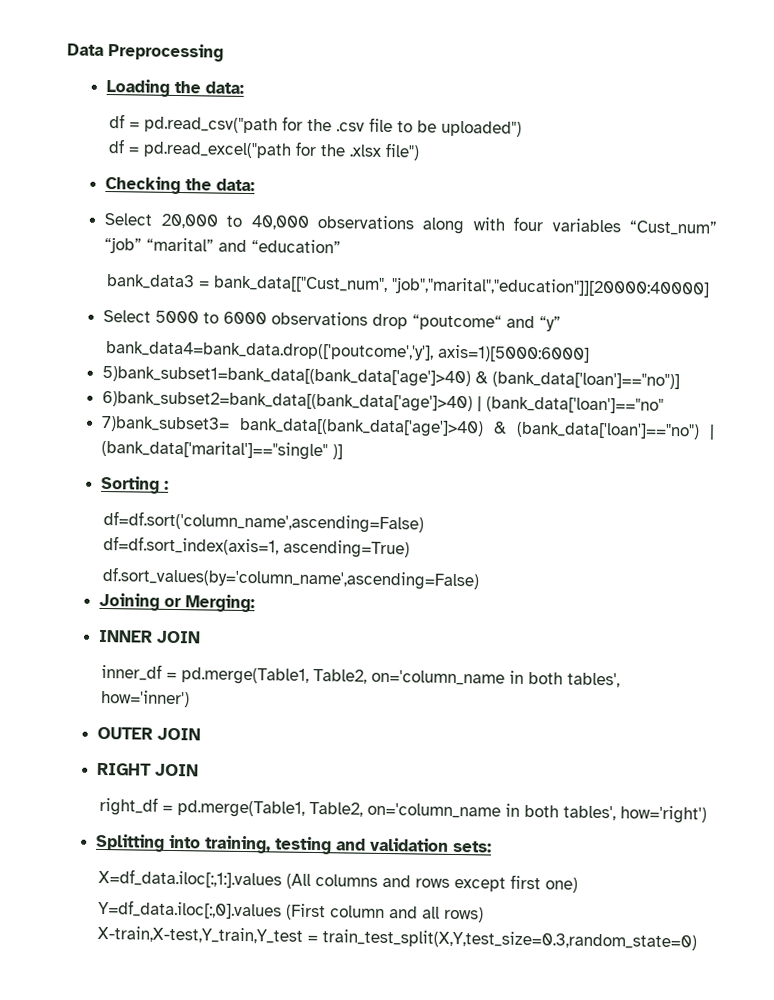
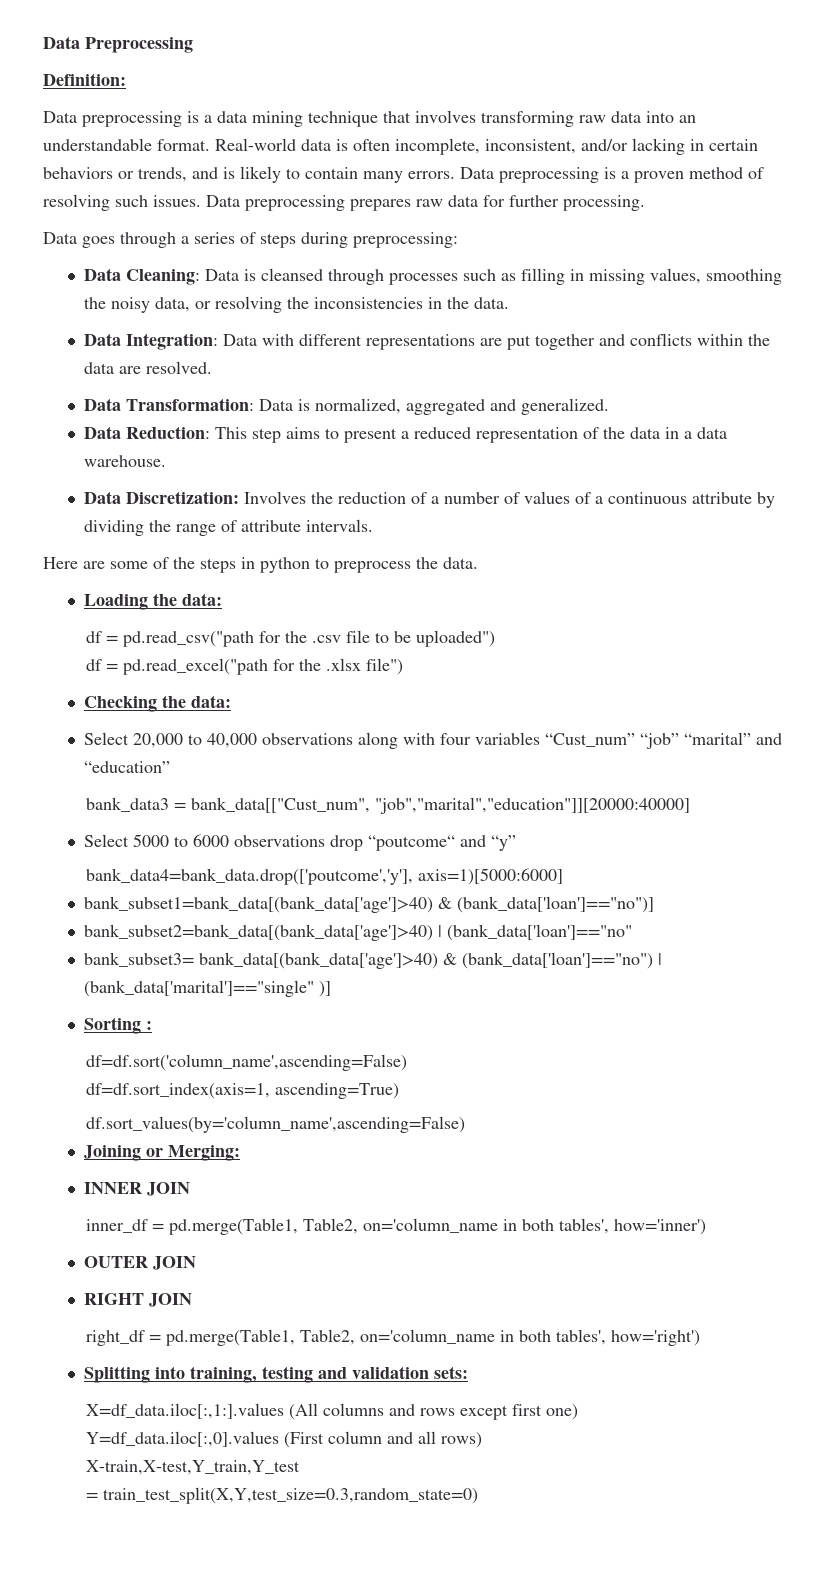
+ Definition:
+ Data preprocessing is a data mining technique that involves transforming raw data into an understandable format. Real-world data is often incomplete, inconsistent, and/or lacking in certain behaviors or trends, and is likely to contain many errors. Data preprocessing is a proven method of resolving such issues. Data preprocessing prepares raw data for further processing.
+ Data goes through a series of steps during preprocessing:
+ Data Cleaning: Data is cleansed through processes such as filling in missing values, smoothing the noisy data, or resolving the inconsistencies in the data.
+ Data Integration: Data with different representations are put together and conflicts within the data are resolved.
+ Data Transformation: Data is normalized, aggregated and generalized.
+ Data Reduction: This step aims to present a reduced representation of the data in a data warehouse.
+ Data Discretization: Involves the reduction of a number of values of a continuous attribute by dividing the range of attribute intervals.
+ Here are some of the steps in python to preprocess the data.
- 5)bank_subset1=bank_data[(bank_data['age']>40) & (bank_data['loan']=="no")]
+ bank_subset1=bank_data[(bank_data['age']>40) & (bank_data['loan']=="no")]
- 6)bank_subset2=bank_data[(bank_data['age']>40) | (bank_data['loan']=="no"
+ bank_subset2=bank_data[(bank_data['age']>40) | (bank_data['loan']=="no"
- 7)bank_subset3= bank_data[(bank_data['age']>40) & (bank_data['loan']=="no") | (bank_data['marital']=="single" )]
+ bank_subset3= bank_data[(bank_data['age']>40) & (bank_data['loan']=="no") | (bank_data['marital']=="single" )]
- X-train,X-test,Y_train,Y_test = train_test_split(X,Y,test_size=0.3,random_state=0)
+ X-train,X-test,Y_train,Y_test
+ = train_test_split(X,Y,test_size=0.3,random_state=0)

